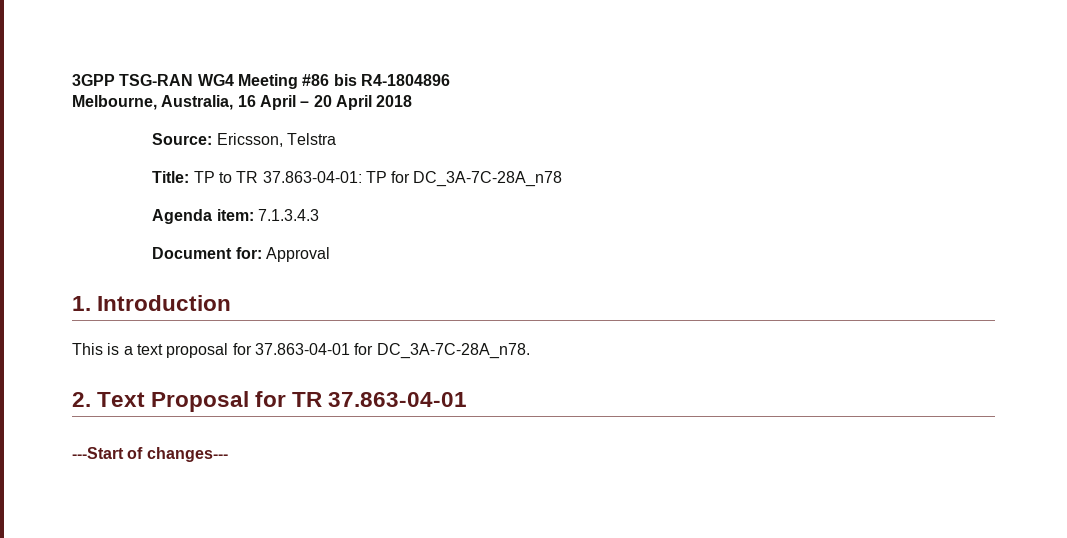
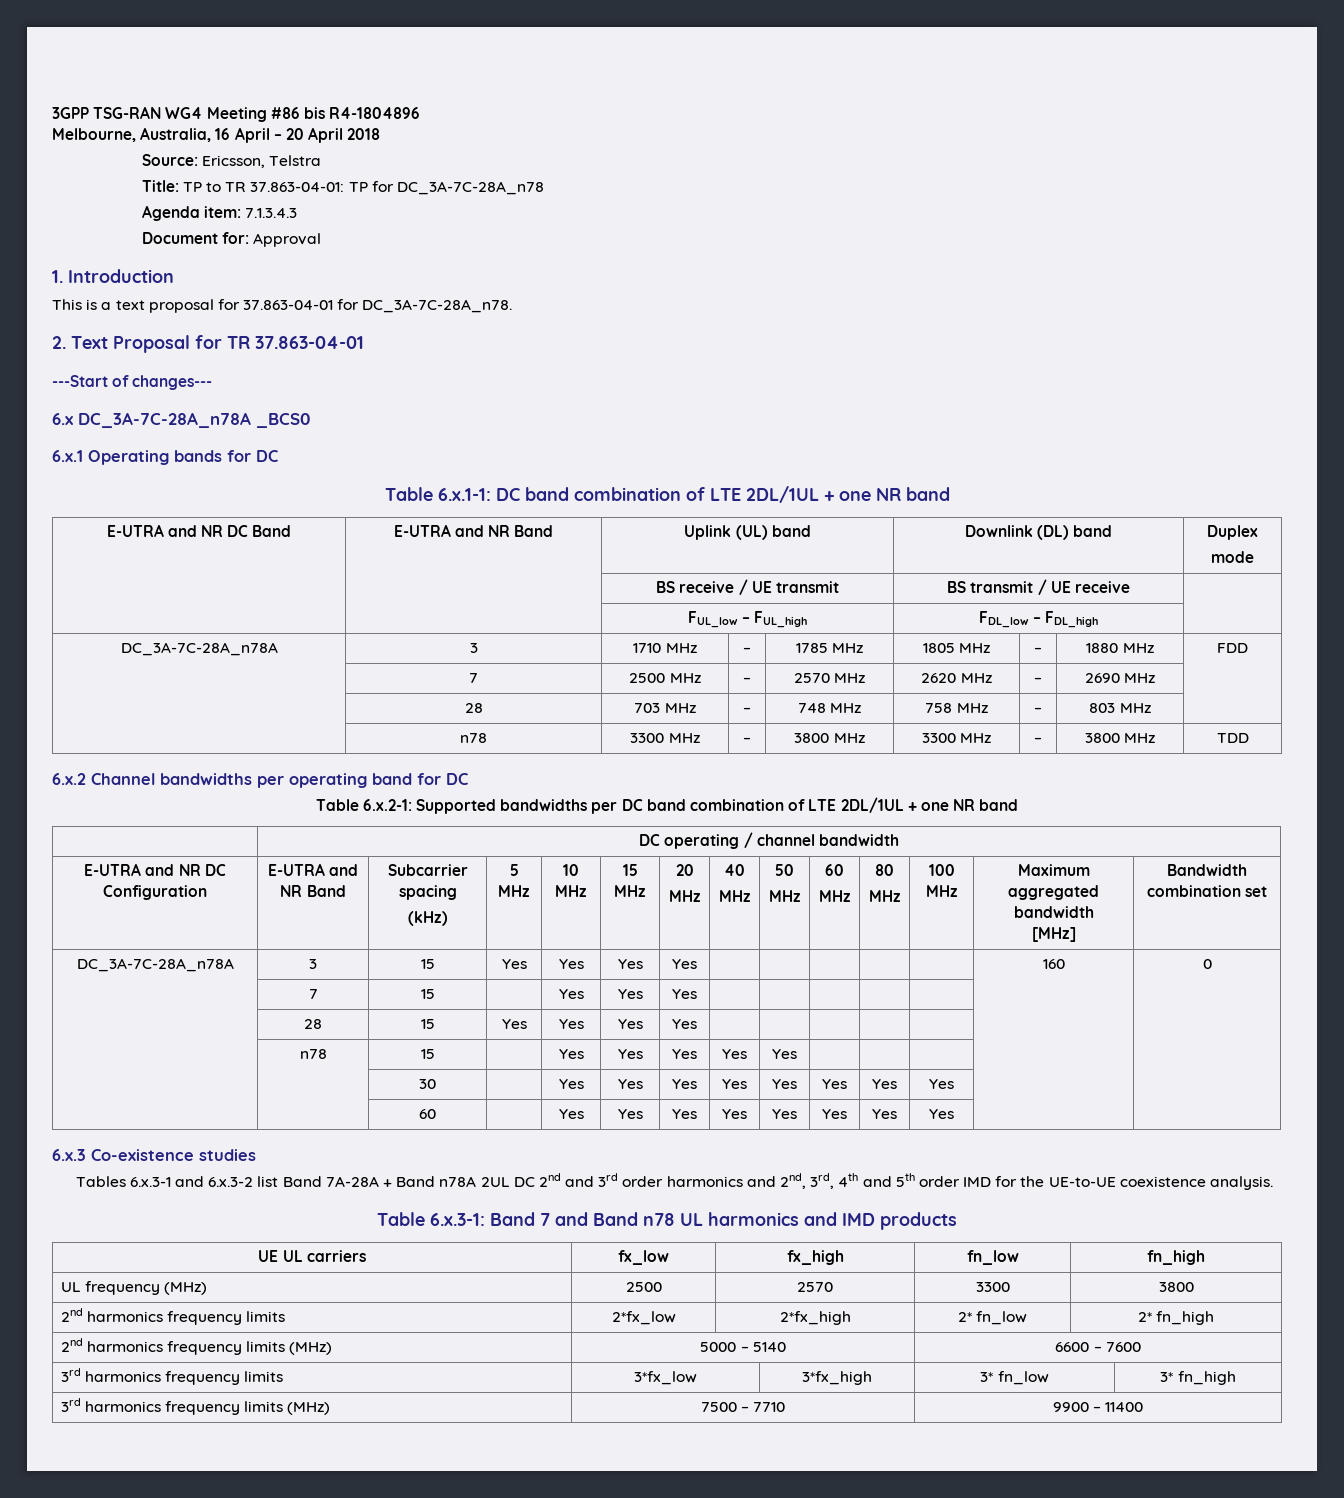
+ 6.x DC_3A-7C-28A_n78A _BCS0
+ 6.x.1 Operating bands for DC
+ Table 6.x.1-1: DC band combination of LTE 2DL/1UL + one NR band
+ E-UTRA and NR DC Band | E-UTRA and NR Band | Uplink (UL) band | Downlink (DL) band | Duplex
+ mode
+ | | BS receive / UE transmit | BS transmit / UE receive |
+ | | FUL_low – FUL_high | FDL_low – FDL_high |
+ DC_3A-7C-28A_n78A | 3 | 1710 MHz | – | 1785 MHz | 1805 MHz | – | 1880 MHz | FDD
+ | 7 | 2500 MHz | – | 2570 MHz | 2620 MHz | – | 2690 MHz |
+ | 28 | 703 MHz | – | 748 MHz | 758 MHz | – | 803 MHz |
+ | n78 | 3300 MHz | – | 3800 MHz | 3300 MHz | – | 3800 MHz | TDD
+ 6.x.2 Channel bandwidths per operating band for DC
+ Table 6.x.2-1: Supported bandwidths per DC band combination of LTE 2DL/1UL + one NR band
+ | DC operating / channel bandwidth
+ E-UTRA and NR DC Configuration | E-UTRA and NR Band | Subcarrier spacing
+ (kHz) | 5 MHz | 10 MHz | 15 MHz | 20
+ MHz | 40
+ MHz | 50
+ MHz | 60
+ MHz | 80
+ MHz | 100 MHz | Maximum aggregated bandwidth
+ [MHz] | Bandwidth combination set
+ DC_3A-7C-28A_n78A | 3 | 15 | Yes | Yes | Yes | Yes | | | | | | 160 | 0
+ | 7 | 15 | | Yes | Yes | Yes | | | | | | |
+ | 28 | 15 | Yes | Yes | Yes | Yes | | | | | | |
+ | n78 | 15 | | Yes | Yes | Yes | Yes | Yes | | | | |
+ | | 30 | | Yes | Yes | Yes | Yes | Yes | Yes | Yes | Yes | |
+ | | 60 | | Yes | Yes | Yes | Yes | Yes | Yes | Yes | Yes | |
+ 6.x.3 Co-existence studies
+ Tables 6.x.3-1 and 6.x.3-2 list Band 7A-28A + Band n78A 2UL DC 2nd and 3rd order harmonics and 2nd, 3rd, 4th and 5th order IMD for the UE-to-UE coexistence analysis.
+ Table 6.x.3-1: Band 7 and Band n78 UL harmonics and IMD products
+ UE UL carriers | fx_low | fx_high | fn_low | fn_high
+ UL frequency (MHz) | 2500 | 2570 | 3300 | 3800
+ 2nd harmonics frequency limits | 2*fx_low | 2*fx_high | 2* fn_low | 2* fn_high
+ 2nd harmonics frequency limits (MHz) | 5000 – 5140 | 6600 – 7600
+ 3rd harmonics frequency limits | 3*fx_low | 3*fx_high | 3* fn_low | 3* fn_high
+ 3rd harmonics frequency limits (MHz) | 7500 – 7710 | 9900 – 11400

